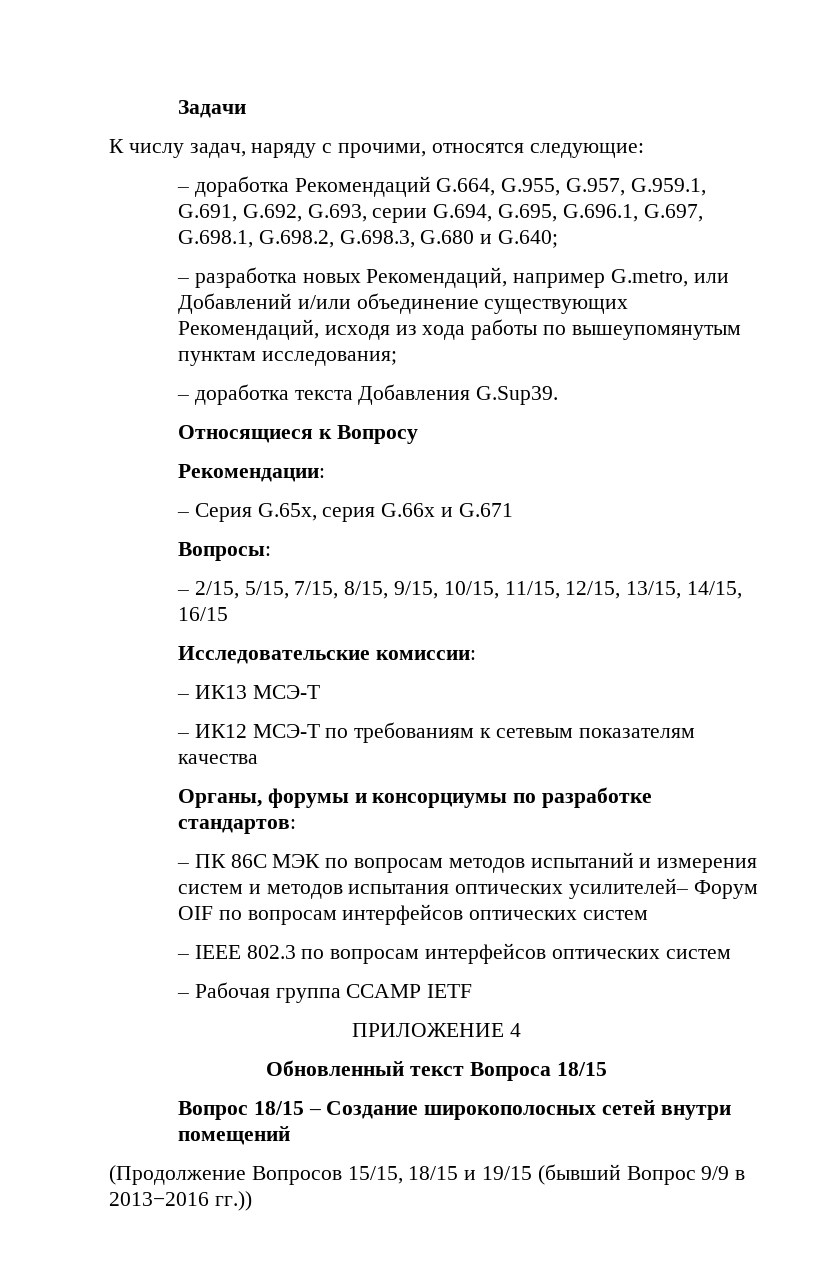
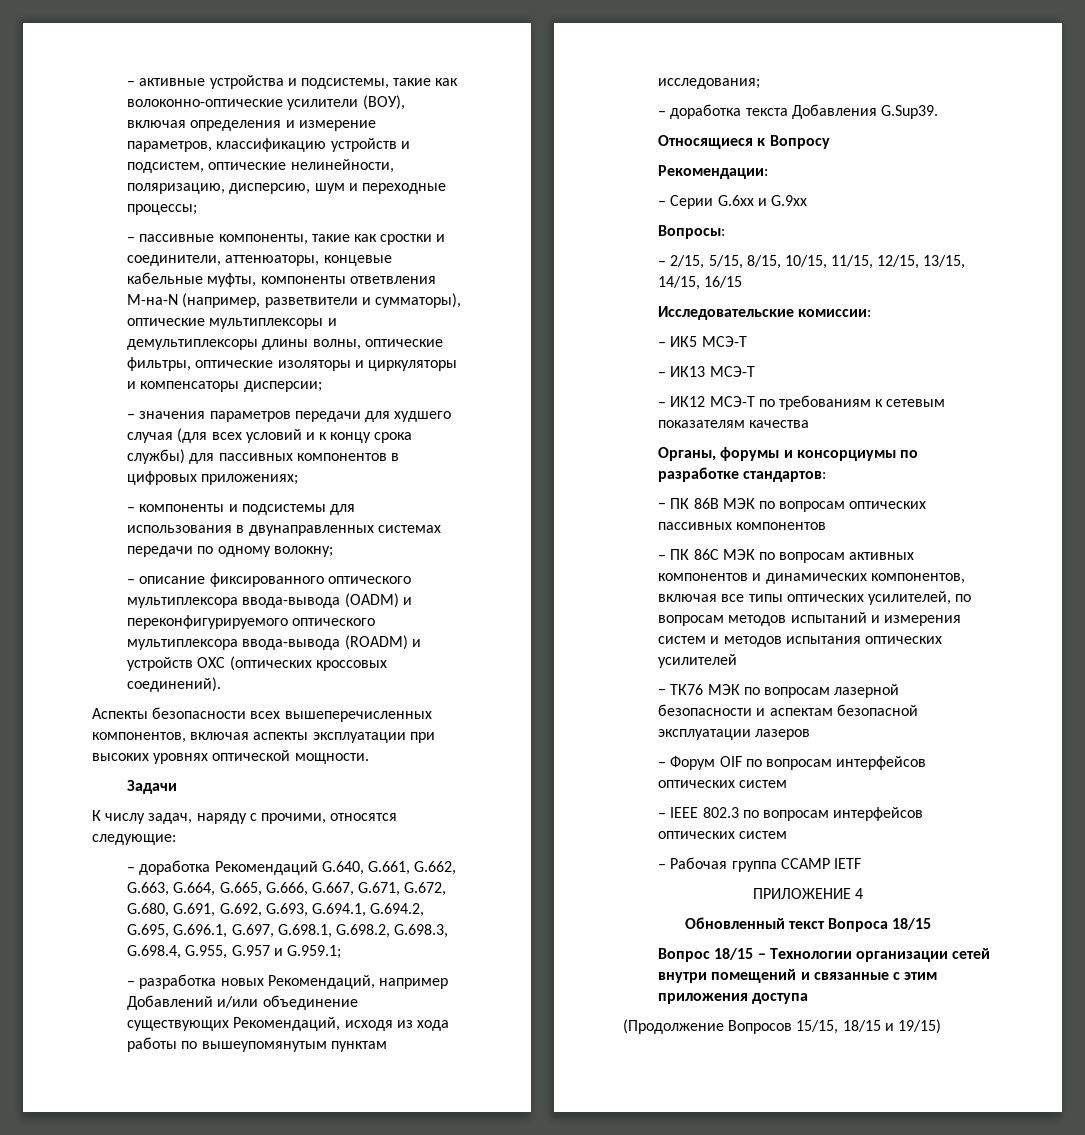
+ – активные устройства и подсистемы, такие как волоконно-оптические усилители (ВОУ), включая определения и измерение параметров, классификацию устройств и подсистем, оптические нелинейности, поляризацию, дисперсию, шум и переходные процессы;
+ – пассивные компоненты, такие как сростки и соединители, аттенюаторы, концевые кабельные муфты, компоненты ответвления M-на-N (например, разветвители и сумматоры), оптические мультиплексоры и демультиплексоры длины волны, оптические фильтры, оптические изоляторы и циркуляторы и компенсаторы дисперсии;
+ – значения параметров передачи для худшего случая (для всех условий и к концу срока службы) для пассивных компонентов в цифровых приложениях;
+ – компоненты и подсистемы для использования в двунаправленных системах передачи по одному волокну;
+ – описание фиксированного оптического мультиплексора ввода-вывода (OADM) и переконфигурируемого оптического мультиплексора ввода-вывода (ROADM) и устройств OXC (оптических кроссовых соединений).
+ Аспекты безопасности всех вышеперечисленных компонентов, включая аспекты эксплуатации при высоких уровнях оптической мощности.
- – доработка Рекомендаций G.664, G.955, G.957, G.959.1, G.691, G.692, G.693, серии G.694, G.695, G.696.1, G.697, G.698.1, G.698.2, G.698.3, G.680 и G.640;
+ – доработка Рекомендаций G.640, G.661, G.662, G.663, G.664, G.665, G.666, G.667, G.671, G.672, G.680, G.691, G.692, G.693, G.694.1, G.694.2, G.695, G.696.1, G.697, G.698.1, G.698.2, G.698.3, G.698.4, G.955, G.957 и G.959.1;
- – разработка новых Рекомендаций, например G.metro, или Добавлений и/или объединение существующих Рекомендаций, исходя из хода работы по вышеупомянутым пунктам исследования;
+ – разработка новых Рекомендаций, например Добавлений и/или объединение существующих Рекомендаций, исходя из хода работы по вышеупомянутым пунктам исследования;
- – Серия G.65x, серия G.66x и G.671
+ – Серии G.6xx и G.9xx
- – 2/15, 5/15, 7/15, 8/15, 9/15, 10/15, 11/15, 12/15, 13/15, 14/15, 16/15
+ – 2/15, 5/15, 8/15, 10/15, 11/15, 12/15, 13/15, 14/15, 16/15
+ – ИК5 МСЭ-T
+ − ПК 86B МЭК по вопросам оптических пассивных компонентов
- – ПК 86C МЭК по вопросам методов испытаний и измерения систем и методов испытания оптических усилителей– Форум OIF по вопросам интерфейсов оптических систем
+ – ПК 86C МЭК по вопросам активных компонентов и динамических компонентов, включая все типы оптических усилителей, по вопросам методов испытаний и измерения систем и методов испытания оптических усилителей
+ − ТК76 МЭК по вопросам лазерной безопасности и аспектам безопасной эксплуатации лазеров
+ – Форум OIF по вопросам интерфейсов оптических систем
- Вопрос 18/15 – Создание широкополосных сетей внутри помещений
+ Вопрос 18/15 – Технологии организации сетей внутри помещений и связанные с этим приложения доступа
- (Продолжение Вопросов 15/15, 18/15 и 19/15 (бывший Вопрос 9/9 в 2013−2016 гг.))
+ (Продолжение Вопросов 15/15, 18/15 и 19/15)

